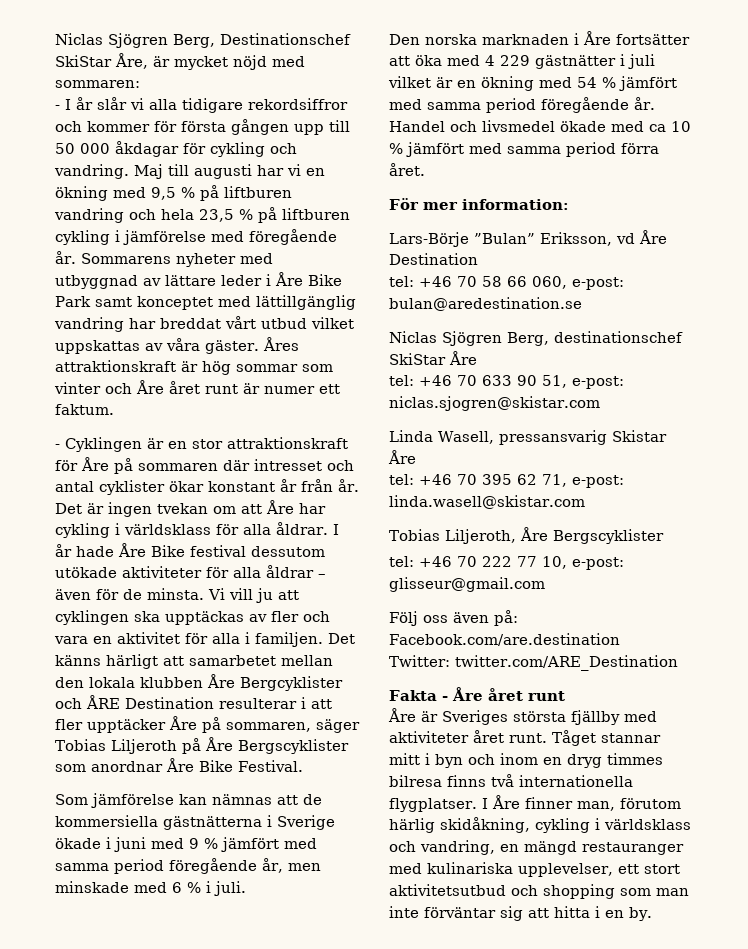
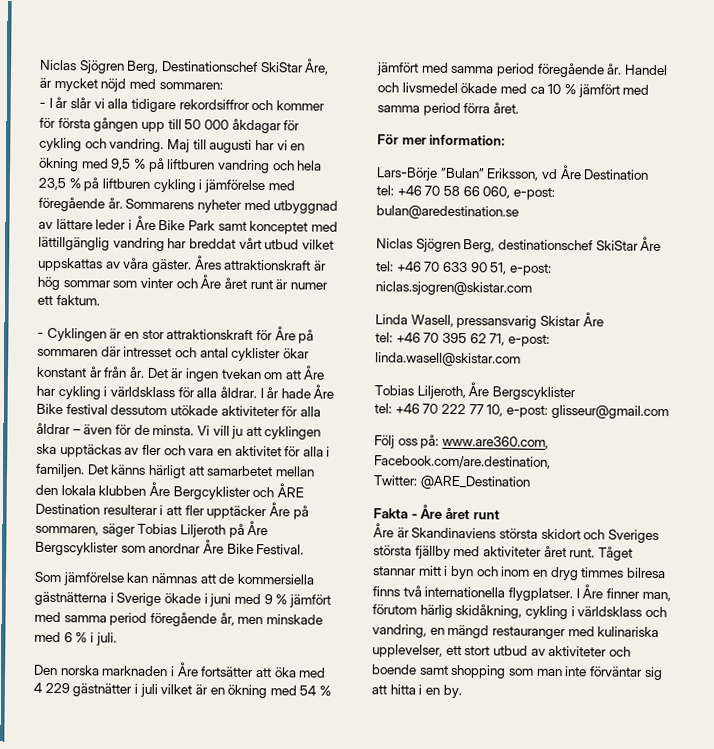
- Följ oss även på: Facebook.com/are.destination
+ Följ oss på: www.are360.com, Facebook.com/are.destination,
- Twitter: twitter.com/ARE_Destination
+ Twitter: @ARE_Destination
- Åre är Sveriges största fjällby med aktiviteter året runt.
+ Åre är Skandinaviens största skidort och Sveriges största fjällby med aktiviteter året runt.
- I Åre finner man, förutom härlig skidåkning, cykling i världsklass och vandring, en mängd restauranger med kulinariska upplevelser, ett stort aktivitetsutbud och shopping som man inte förväntar sig att hitta i en by.
+ I Åre finner man, förutom härlig skidåkning, cykling i världsklass och vandring, en mängd restauranger med kulinariska upplevelser, ett stort utbud av aktiviteter och boende samt shopping som man inte förväntar sig att hitta i en by.

